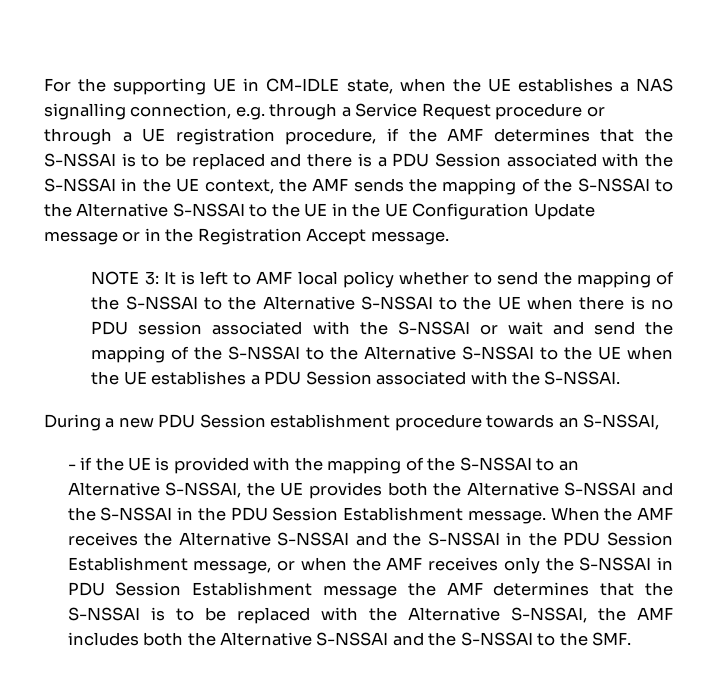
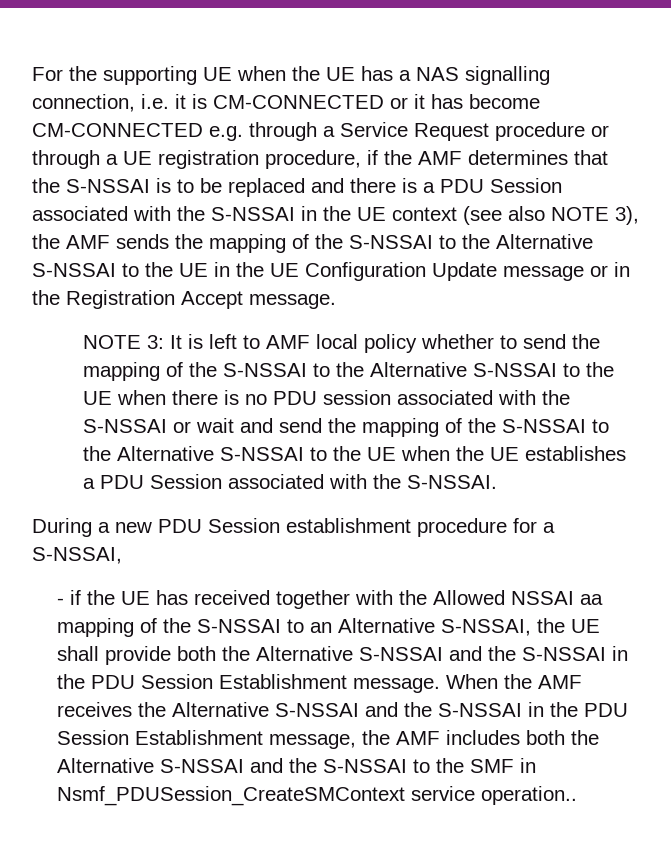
- For the supporting UE in CM-IDLE state, when the UE establishes a NAS signalling connection, e.g. through a Service Request procedure or through a UE registration procedure, if the AMF determines that the S-NSSAI is to be replaced and there is a PDU Session associated with the S-NSSAI in the UE context, the AMF sends the mapping of the S-NSSAI to the Alternative S-NSSAI to the UE in the UE Configuration Update message or in the Registration Accept message.
+ For the supporting UE when the UE has a NAS signalling connection, i.e. it is CM-CONNECTED or it has become CM-CONNECTED e.g. through a Service Request procedure or through a UE registration procedure, if the AMF determines that the S-NSSAI is to be replaced and there is a PDU Session associated with the S-NSSAI in the UE context (see also NOTE 3), the AMF sends the mapping of the S-NSSAI to the Alternative S-NSSAI to the UE in the UE Configuration Update message or in the Registration Accept message.
- During a new PDU Session establishment procedure towards an S-NSSAI,
+ During a new PDU Session establishment procedure for a S-NSSAI,
- - if the UE is provided with the mapping of the S-NSSAI to an Alternative S-NSSAI, the UE provides both the Alternative S-NSSAI and the S-NSSAI in the PDU Session Establishment message.
+ - if the UE has received together with the Allowed NSSAI aa mapping of the S-NSSAI to an Alternative S-NSSAI, the UE shall provide both the Alternative S-NSSAI and the S-NSSAI in the PDU Session Establishment message.
- When the AMF receives the Alternative S-NSSAI and the S-NSSAI in the PDU Session Establishment message, or when the AMF receives only the S-NSSAI in PDU Session Establishment message the AMF determines that the S-NSSAI is to be replaced with the Alternative S-NSSAI, the AMF includes both the Alternative S-NSSAI and the S-NSSAI to the SMF.
+ When the AMF receives the Alternative S-NSSAI and the S-NSSAI in the PDU Session Establishment message, the AMF includes both the Alternative S-NSSAI and the S-NSSAI to the SMF in Nsmf_PDUSession_CreateSMContext service operation..

